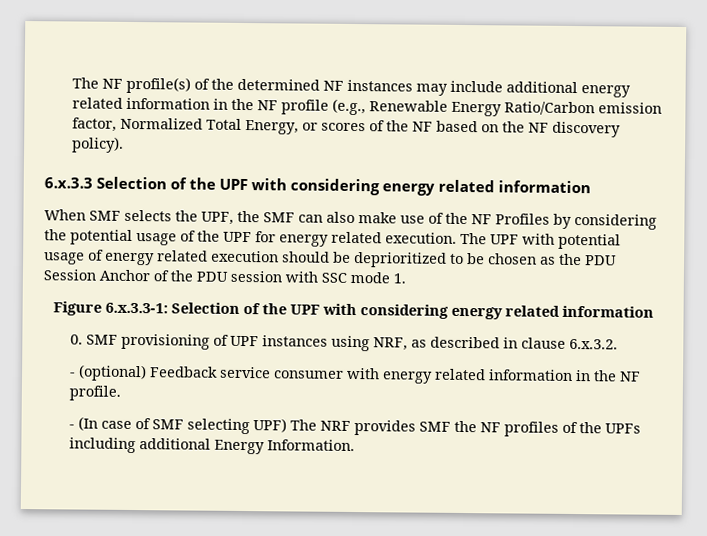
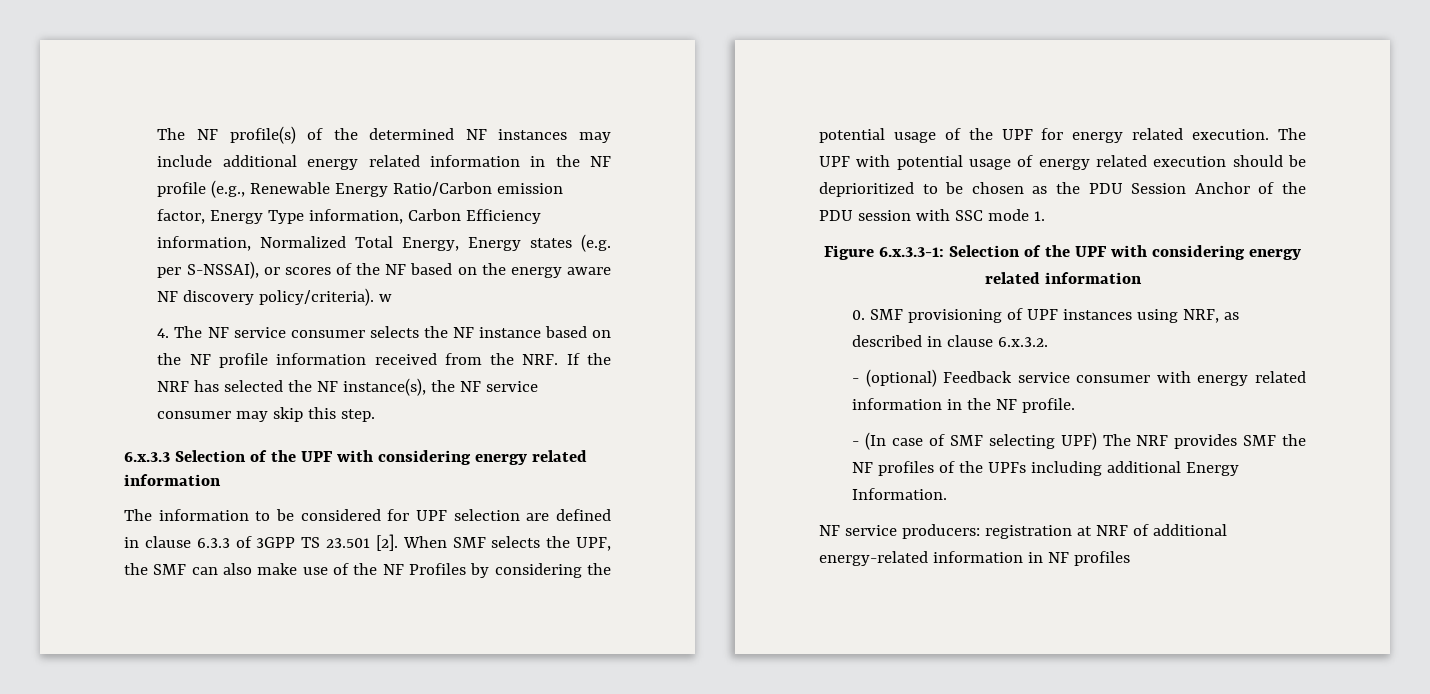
- The NF profile(s) of the determined NF instances may include additional energy related information in the NF profile (e.g., Renewable Energy Ratio/Carbon emission factor, Normalized Total Energy, or scores of the NF based on the NF discovery policy).
+ The NF profile(s) of the determined NF instances may include additional energy related information in the NF profile (e.g., Renewable Energy Ratio/Carbon emission factor, Energy Type information, Carbon Efficiency information, Normalized Total Energy, Energy states (e.g. per S-NSSAI), or scores of the NF based on the energy aware NF discovery policy/criteria). w
+ 4. The NF service consumer selects the NF instance based on the NF profile information received from the NRF. If the NRF has selected the NF instance(s), the NF service consumer may skip this step.
+ The information to be considered for UPF selection are defined in clause 6.3.3 of 3GPP TS 23.501 [2].
+ NF service producers: registration at NRF of additional energy-related information in NF profiles

